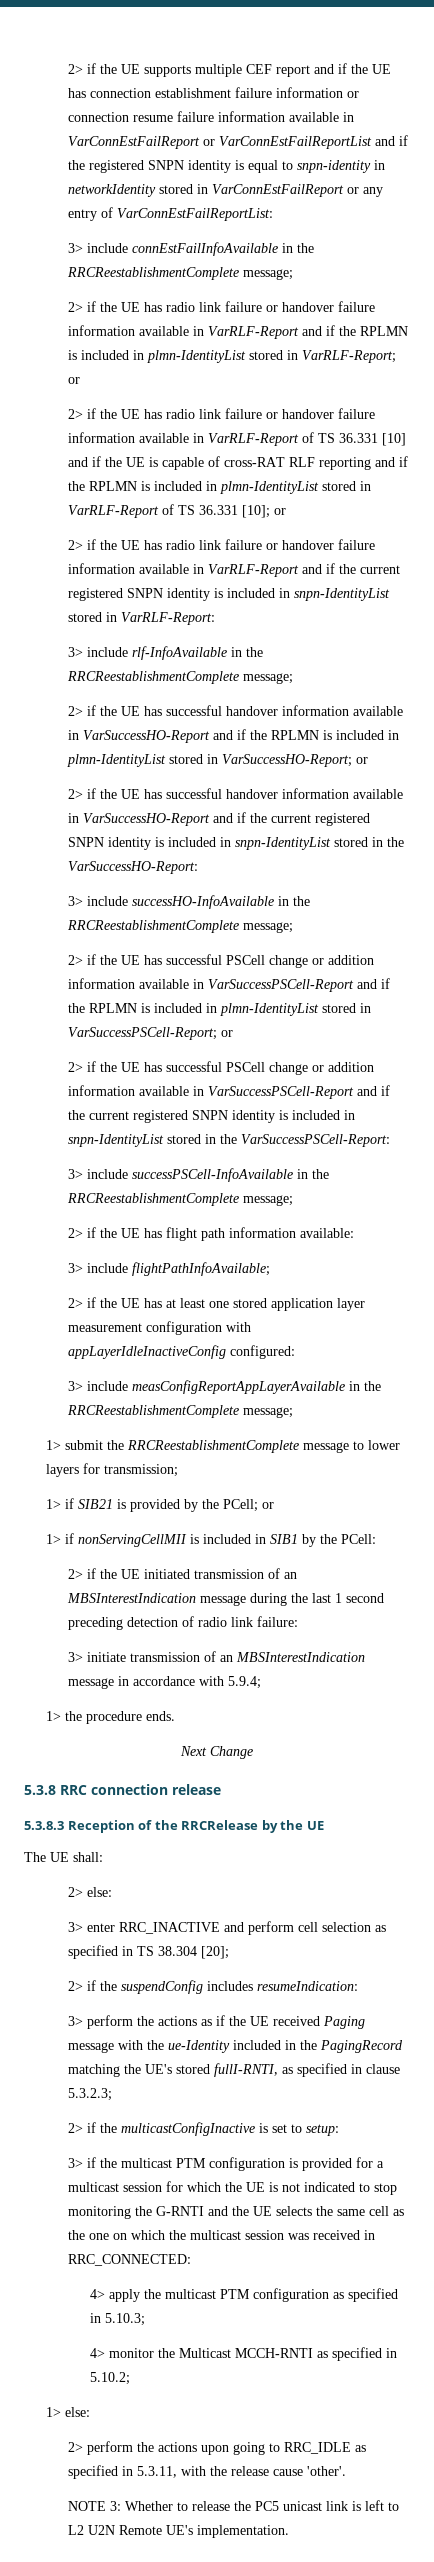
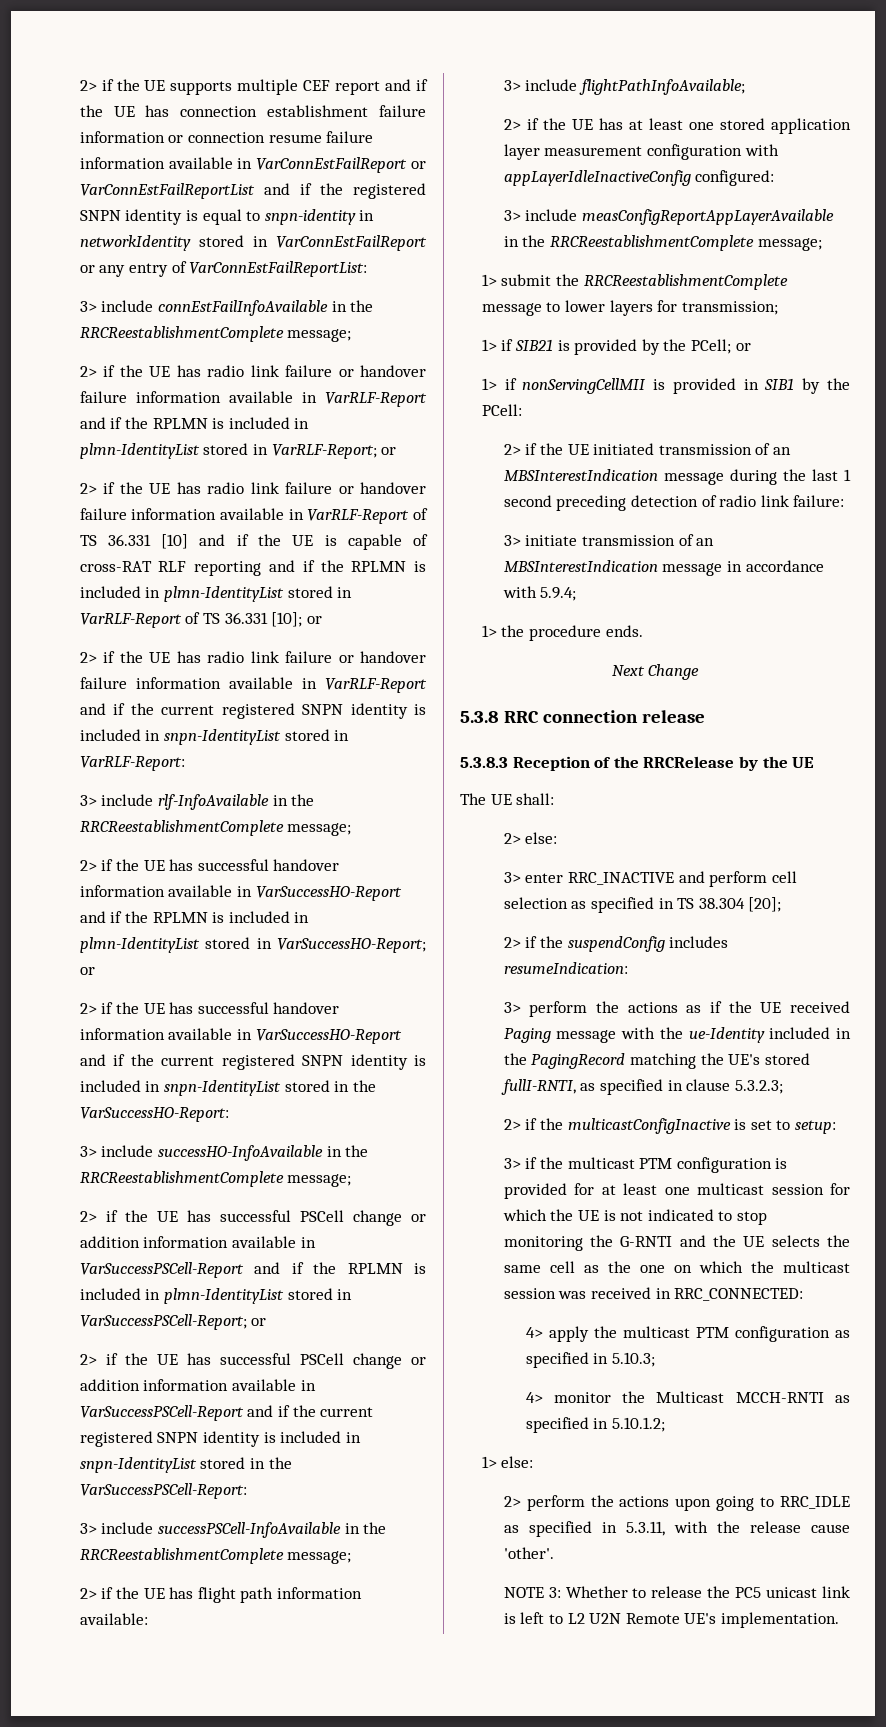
- 1> if nonServingCellMII is included in SIB1 by the PCell:
+ 1> if nonServingCellMII is provided in SIB1 by the PCell:
- 3> if the multicast PTM configuration is provided for a multicast session for which the UE is not indicated to stop monitoring the G-RNTI and the UE selects the same cell as the one on which the multicast session was received in RRC_CONNECTED:
+ 3> if the multicast PTM configuration is provided for at least one multicast session for which the UE is not indicated to stop monitoring the G-RNTI and the UE selects the same cell as the one on which the multicast session was received in RRC_CONNECTED:
- 4> monitor the Multicast MCCH-RNTI as specified in 5.10.2;
+ 4> monitor the Multicast MCCH-RNTI as specified in 5.10.1.2;

